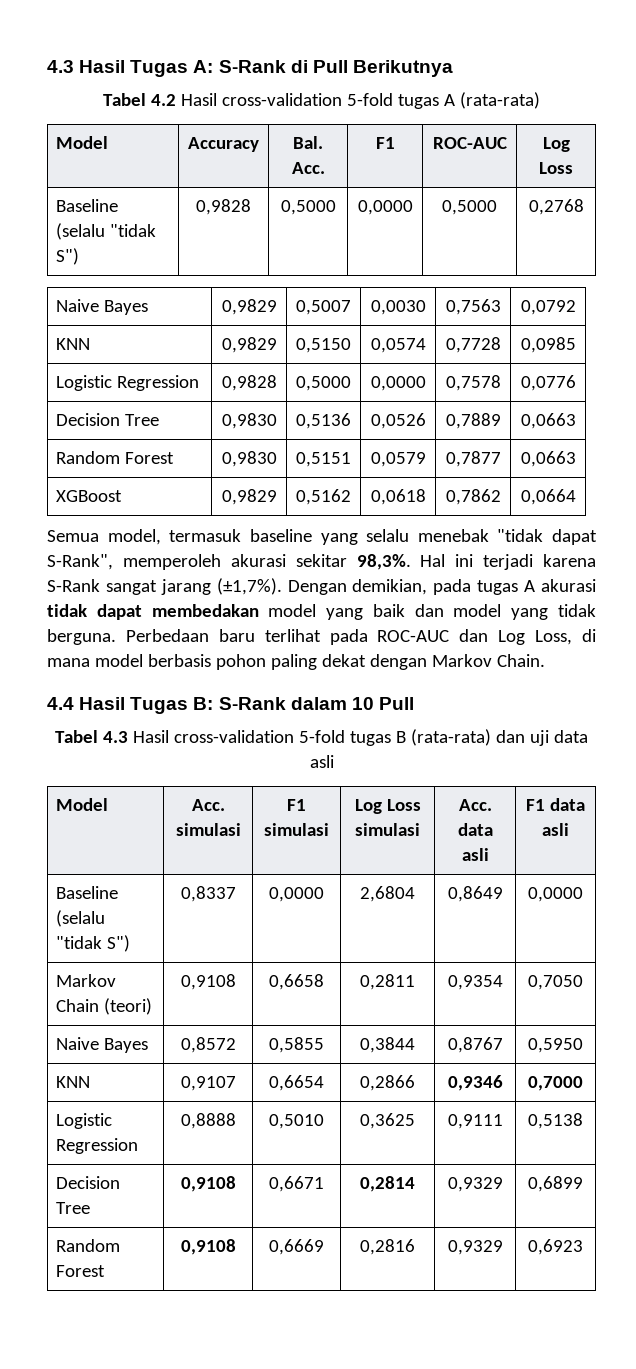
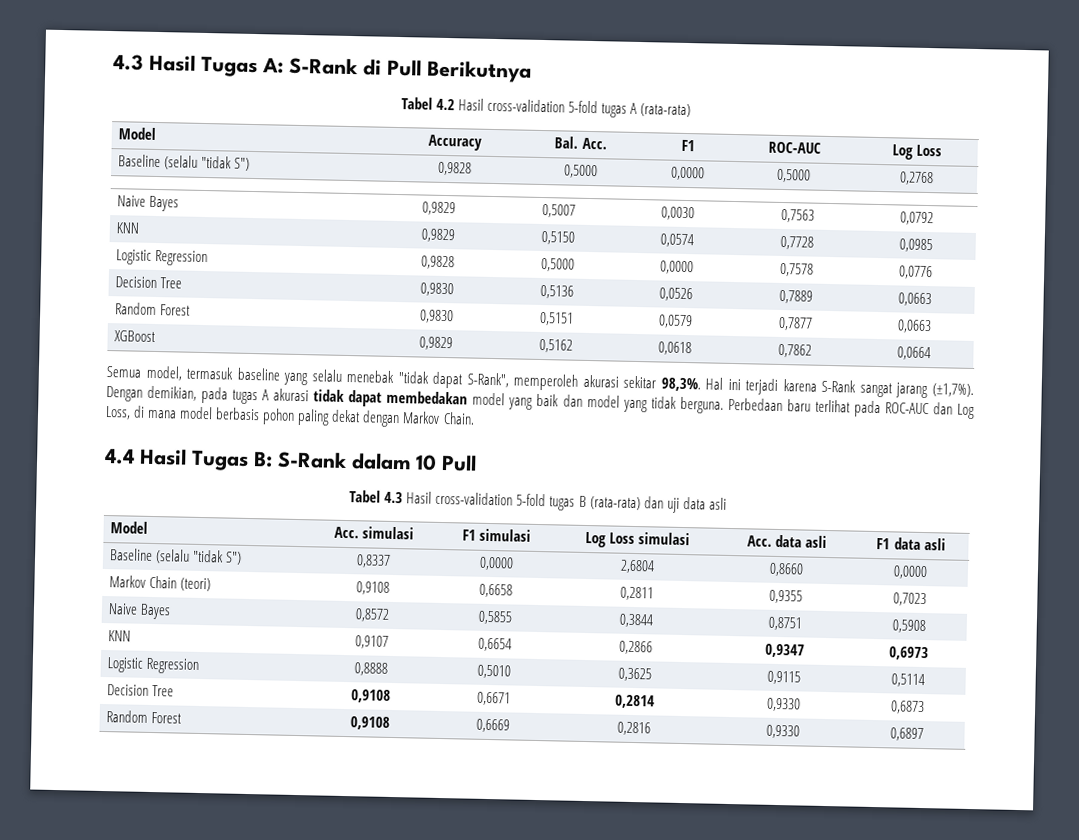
- Baseline (selalu "tidak S") | 0,8337 | 0,0000 | 2,6804 | 0,8649 | 0,0000
+ Baseline (selalu "tidak S") | 0,8337 | 0,0000 | 2,6804 | 0,8660 | 0,0000
- Markov Chain (teori) | 0,9108 | 0,6658 | 0,2811 | 0,9354 | 0,7050
+ Markov Chain (teori) | 0,9108 | 0,6658 | 0,2811 | 0,9355 | 0,7023
- Naive Bayes | 0,8572 | 0,5855 | 0,3844 | 0,8767 | 0,5950
+ Naive Bayes | 0,8572 | 0,5855 | 0,3844 | 0,8751 | 0,5908
- KNN | 0,9107 | 0,6654 | 0,2866 | 0,9346 | 0,7000
+ KNN | 0,9107 | 0,6654 | 0,2866 | 0,9347 | 0,6973
- Logistic Regression | 0,8888 | 0,5010 | 0,3625 | 0,9111 | 0,5138
+ Logistic Regression | 0,8888 | 0,5010 | 0,3625 | 0,9115 | 0,5114
- Decision Tree | 0,9108 | 0,6671 | 0,2814 | 0,9329 | 0,6899
+ Decision Tree | 0,9108 | 0,6671 | 0,2814 | 0,9330 | 0,6873
- Random Forest | 0,9108 | 0,6669 | 0,2816 | 0,9329 | 0,6923
+ Random Forest | 0,9108 | 0,6669 | 0,2816 | 0,9330 | 0,6897

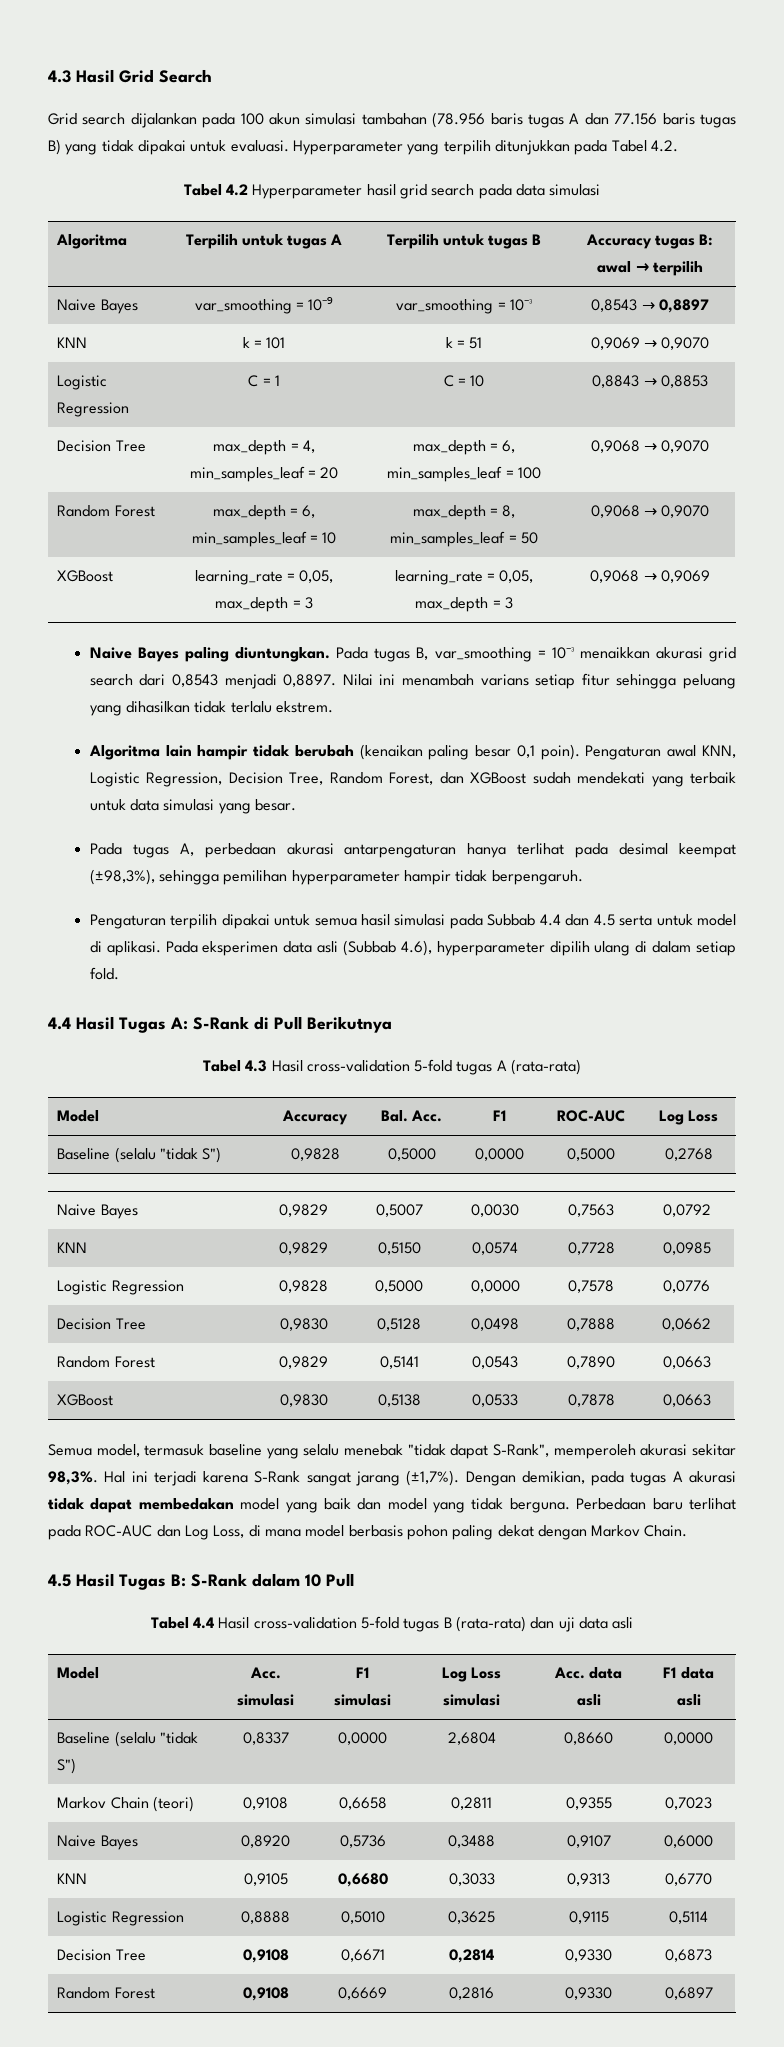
- 4.3 Hasil Tugas A: S-Rank di Pull Berikutnya
+ 4.3 Hasil Grid Search
+ Grid search dijalankan pada 100 akun simulasi tambahan (78.956 baris tugas A dan 77.156 baris tugas B) yang tidak dipakai untuk evaluasi. Hyperparameter yang terpilih ditunjukkan pada Tabel 4.2.
+ Tabel 4.2 Hyperparameter hasil grid search pada data simulasi
+ Algoritma | Terpilih untuk tugas A | Terpilih untuk tugas B | Accuracy tugas B: awal → terpilih
+ Naive Bayes | var_smoothing = 10⁻⁹ | var_smoothing = 10⁻³ | 0,8543 → 0,8897
+ KNN | k = 101 | k = 51 | 0,9069 → 0,9070
+ Logistic Regression | C = 1 | C = 10 | 0,8843 → 0,8853
+ Decision Tree | max_depth = 4, min_samples_leaf = 20 | max_depth = 6, min_samples_leaf = 100 | 0,9068 → 0,9070
+ Random Forest | max_depth = 6, min_samples_leaf = 10 | max_depth = 8, min_samples_leaf = 50 | 0,9068 → 0,9070
+ XGBoost | learning_rate = 0,05, max_depth = 3 | learning_rate = 0,05, max_depth = 3 | 0,9068 → 0,9069
+ Naive Bayes paling diuntungkan. Pada tugas B, var_smoothing = 10⁻³ menaikkan akurasi grid search dari 0,8543 menjadi 0,8897. Nilai ini menambah varians setiap fitur sehingga peluang yang dihasilkan tidak terlalu ekstrem.
+ Algoritma lain hampir tidak berubah (kenaikan paling besar 0,1 poin). Pengaturan awal KNN, Logistic Regression, Decision Tree, Random Forest, dan XGBoost sudah mendekati yang terbaik untuk data simulasi yang besar.
+ Pada tugas A, perbedaan akurasi antarpengaturan hanya terlihat pada desimal keempat (±98,3%), sehingga pemilihan hyperparameter hampir tidak berpengaruh.
+ Pengaturan terpilih dipakai untuk semua hasil simulasi pada Subbab 4.4 dan 4.5 serta untuk model di aplikasi. Pada eksperimen data asli (Subbab 4.6), hyperparameter dipilih ulang di dalam setiap fold.
+ 4.4 Hasil Tugas A: S-Rank di Pull Berikutnya
- Tabel 4.2 Hasil cross-validation 5-fold tugas A (rata-rata)
+ Tabel 4.3 Hasil cross-validation 5-fold tugas A (rata-rata)
- Decision Tree | 0,9830 | 0,5136 | 0,0526 | 0,7889 | 0,0663
- Random Forest | 0,9830 | 0,5151 | 0,0579 | 0,7877 | 0,0663
- XGBoost | 0,9829 | 0,5162 | 0,0618 | 0,7862 | 0,0664
+ Decision Tree | 0,9830 | 0,5128 | 0,0498 | 0,7888 | 0,0662
+ Random Forest | 0,9829 | 0,5141 | 0,0543 | 0,7890 | 0,0663
+ XGBoost | 0,9830 | 0,5138 | 0,0533 | 0,7878 | 0,0663
- 4.4 Hasil Tugas B: S-Rank dalam 10 Pull
+ 4.5 Hasil Tugas B: S-Rank dalam 10 Pull
- Tabel 4.3 Hasil cross-validation 5-fold tugas B (rata-rata) dan uji data asli
+ Tabel 4.4 Hasil cross-validation 5-fold tugas B (rata-rata) dan uji data asli
- Naive Bayes | 0,8572 | 0,5855 | 0,3844 | 0,8751 | 0,5908
- KNN | 0,9107 | 0,6654 | 0,2866 | 0,9347 | 0,6973
+ Naive Bayes | 0,8920 | 0,5736 | 0,3488 | 0,9107 | 0,6000
+ KNN | 0,9105 | 0,6680 | 0,3033 | 0,9313 | 0,6770

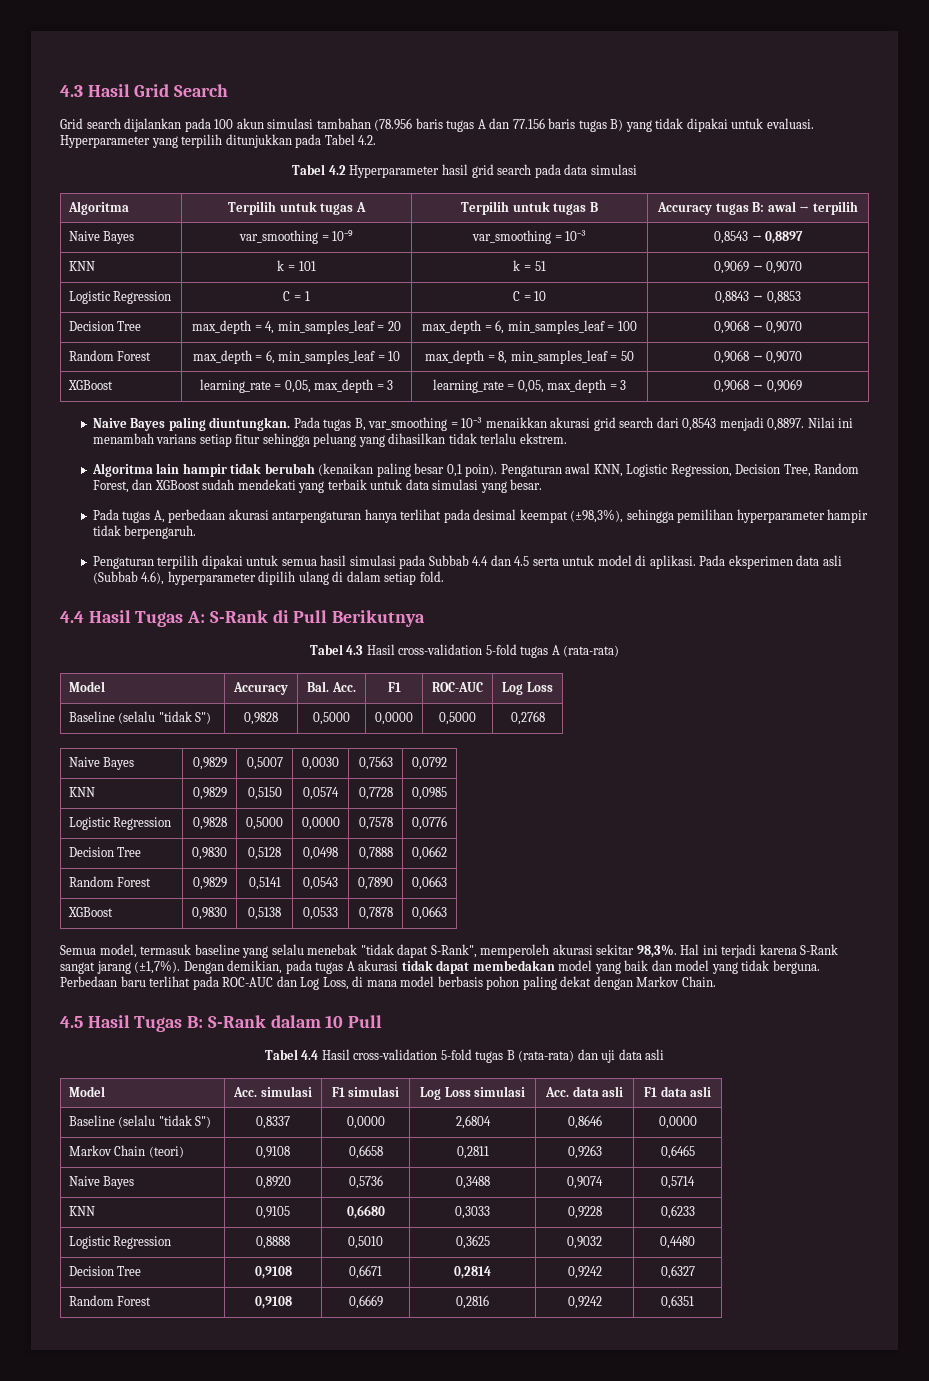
- Baseline (selalu "tidak S") | 0,8337 | 0,0000 | 2,6804 | 0,8660 | 0,0000
+ Baseline (selalu "tidak S") | 0,8337 | 0,0000 | 2,6804 | 0,8646 | 0,0000
- Markov Chain (teori) | 0,9108 | 0,6658 | 0,2811 | 0,9355 | 0,7023
+ Markov Chain (teori) | 0,9108 | 0,6658 | 0,2811 | 0,9263 | 0,6465
- Naive Bayes | 0,8920 | 0,5736 | 0,3488 | 0,9107 | 0,6000
+ Naive Bayes | 0,8920 | 0,5736 | 0,3488 | 0,9074 | 0,5714
- KNN | 0,9105 | 0,6680 | 0,3033 | 0,9313 | 0,6770
+ KNN | 0,9105 | 0,6680 | 0,3033 | 0,9228 | 0,6233
- Logistic Regression | 0,8888 | 0,5010 | 0,3625 | 0,9115 | 0,5114
+ Logistic Regression | 0,8888 | 0,5010 | 0,3625 | 0,9032 | 0,4480
- Decision Tree | 0,9108 | 0,6671 | 0,2814 | 0,9330 | 0,6873
+ Decision Tree | 0,9108 | 0,6671 | 0,2814 | 0,9242 | 0,6327
- Random Forest | 0,9108 | 0,6669 | 0,2816 | 0,9330 | 0,6897
+ Random Forest | 0,9108 | 0,6669 | 0,2816 | 0,9242 | 0,6351

